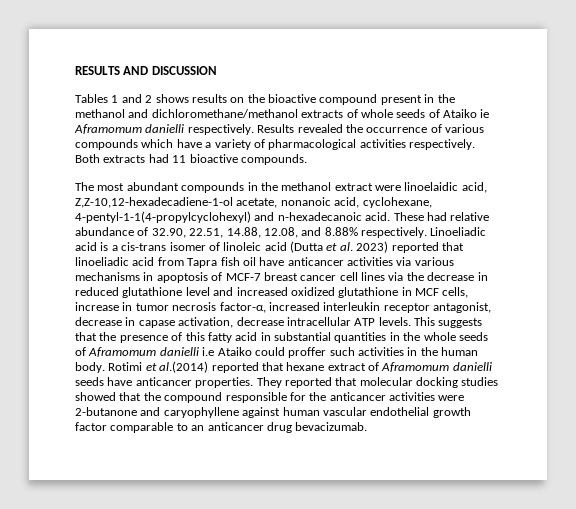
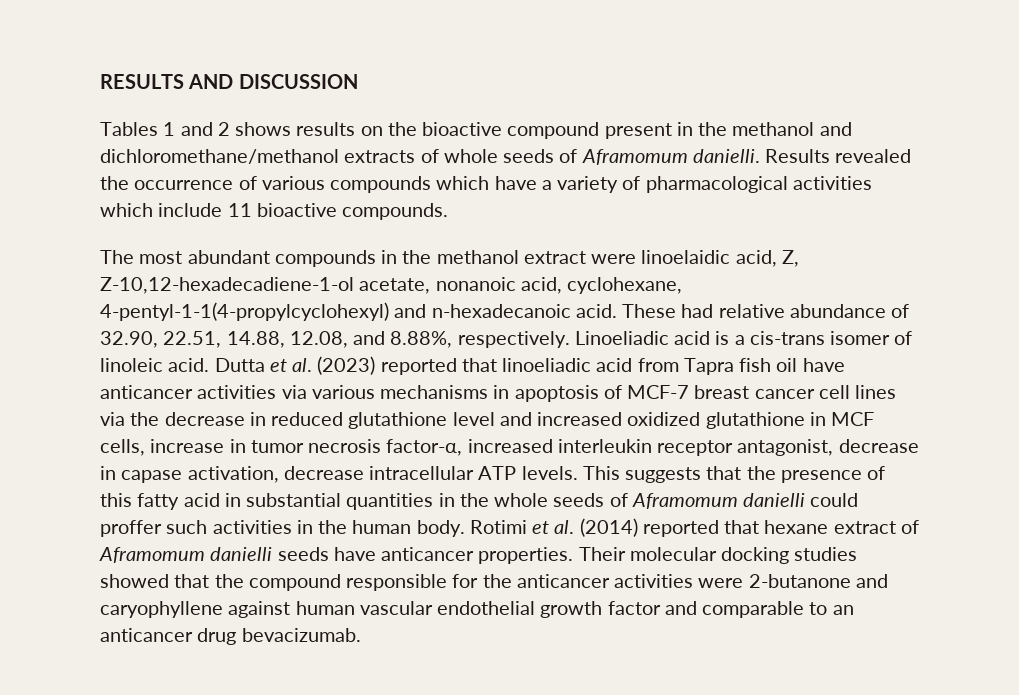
- Tables 1 and 2 shows results on the bioactive compound present in the methanol and dichloromethane/methanol extracts of whole seeds of Ataiko ie Aframomum danielli respectively.
+ Tables 1 and 2 shows results on the bioactive compound present in the methanol and dichloromethane/methanol extracts of whole seeds of Aframomum danielli.
- Results revealed the occurrence of various compounds which have a variety of pharmacological activities respectively. Both extracts had 11 bioactive compounds.
+ Results revealed the occurrence of various compounds which have a variety of pharmacological activities which include 11 bioactive compounds.
- The most abundant compounds in the methanol extract were linoelaidic acid, Z,Z-10,12-hexadecadiene-1-ol acetate, nonanoic acid, cyclohexane, 4-pentyl-1-1(4-propylcyclohexyl) and n-hexadecanoic acid.
+ The most abundant compounds in the methanol extract were linoelaidic acid, Z, Z-10,12-hexadecadiene-1-ol acetate, nonanoic acid, cyclohexane, 4-pentyl-1-1(4-propylcyclohexyl) and n-hexadecanoic acid.
- These had relative abundance of 32.90, 22.51, 14.88, 12.08, and 8.88% respectively.
+ These had relative abundance of 32.90, 22.51, 14.88, 12.08, and 8.88%, respectively.
- Linoeliadic acid is a cis-trans isomer of linoleic acid (Dutta et al. 2023) reported that linoeliadic acid from Tapra fish oil have anticancer activities via various mechanisms in apoptosis of MCF-7 breast cancer cell lines via the decrease in reduced glutathione level and increased oxidized glutathione in MCF cells, increase in tumor necrosis factor-α, increased interleukin receptor antagonist, decrease in capase activation, decrease intracellular ATP levels.
+ Linoeliadic acid is a cis-trans isomer of linoleic acid. Dutta et al. (2023) reported that linoeliadic acid from Tapra fish oil have anticancer activities via various mechanisms in apoptosis of MCF-7 breast cancer cell lines via the decrease in reduced glutathione level and increased oxidized glutathione in MCF cells, increase in tumor necrosis factor-α, increased interleukin receptor antagonist, decrease in capase activation, decrease intracellular ATP levels.
- This suggests that the presence of this fatty acid in substantial quantities in the whole seeds of Aframomum danielli i.e Ataiko could proffer such activities in the human body.
+ This suggests that the presence of this fatty acid in substantial quantities in the whole seeds of Aframomum danielli could proffer such activities in the human body.
- Rotimi et al.(2014) reported that hexane extract of Aframomum danielli seeds have anticancer properties.
+ Rotimi et al. (2014) reported that hexane extract of Aframomum danielli seeds have anticancer properties.
- They reported that molecular docking studies showed that the compound responsible for the anticancer activities were 2-butanone and caryophyllene against human vascular endothelial growth factor comparable to an anticancer drug bevacizumab.
+ Their molecular docking studies showed that the compound responsible for the anticancer activities were 2-butanone and caryophyllene against human vascular endothelial growth factor and comparable to an anticancer drug bevacizumab.

